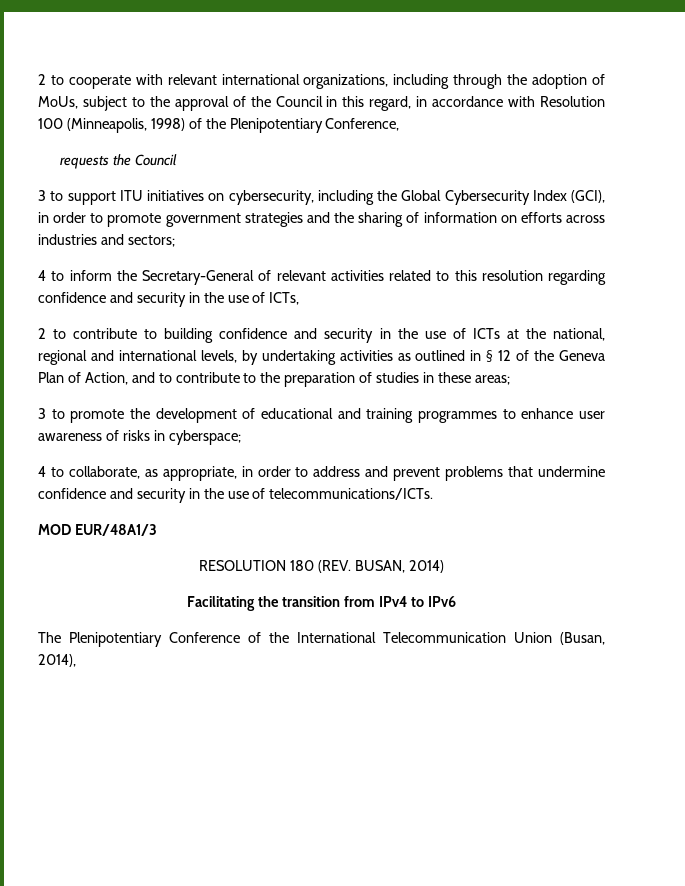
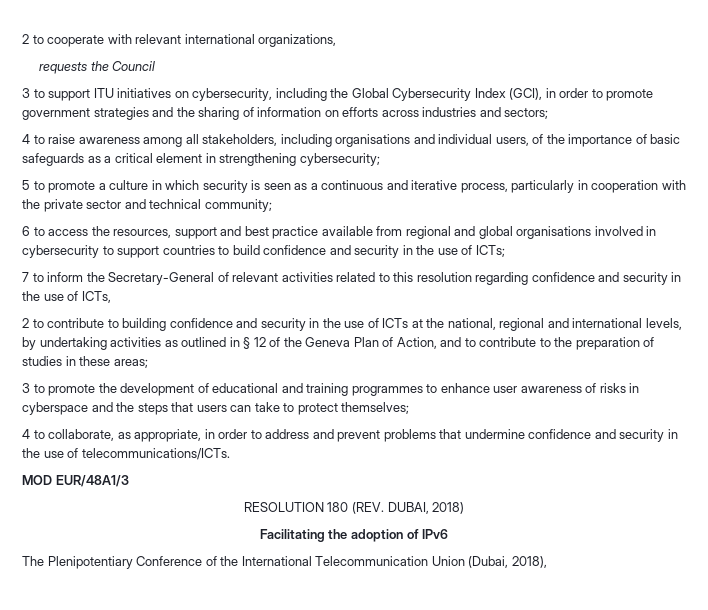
- 2 to cooperate with relevant international organizations, including through the adoption of MoUs, subject to the approval of the Council in this regard, in accordance with Resolution 100 (Minneapolis, 1998) of the Plenipotentiary Conference,
+ 2 to cooperate with relevant international organizations,
- 4 to inform the Secretary-General of relevant activities related to this resolution regarding confidence and security in the use of ICTs,
+ 4 to raise awareness among all stakeholders, including organisations and individual users, of the importance of basic safeguards as a critical element in strengthening cybersecurity;
+ 5 to promote a culture in which security is seen as a continuous and iterative process, particularly in cooperation with the private sector and technical community;
+ 6 to access the resources, support and best practice available from regional and global organisations involved in cybersecurity to support countries to build confidence and security in the use of ICTs;
+ 7 to inform the Secretary-General of relevant activities related to this resolution regarding confidence and security in the use of ICTs,
- 3 to promote the development of educational and training programmes to enhance user awareness of risks in cyberspace;
+ 3 to promote the development of educational and training programmes to enhance user awareness of risks in cyberspace and the steps that users can take to protect themselves;
- RESOLUTION 180 (REV. BUSAN, 2014)
+ RESOLUTION 180 (REV. DUBAI, 2018)
- Facilitating the transition from IPv4 to IPv6
+ Facilitating the adoption of IPv6
- The Plenipotentiary Conference of the International Telecommunication Union (Busan, 2014),
+ The Plenipotentiary Conference of the International Telecommunication Union (Dubai, 2018),

